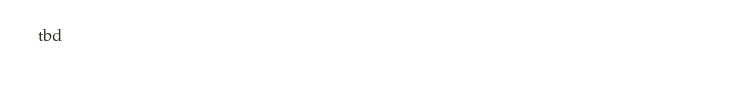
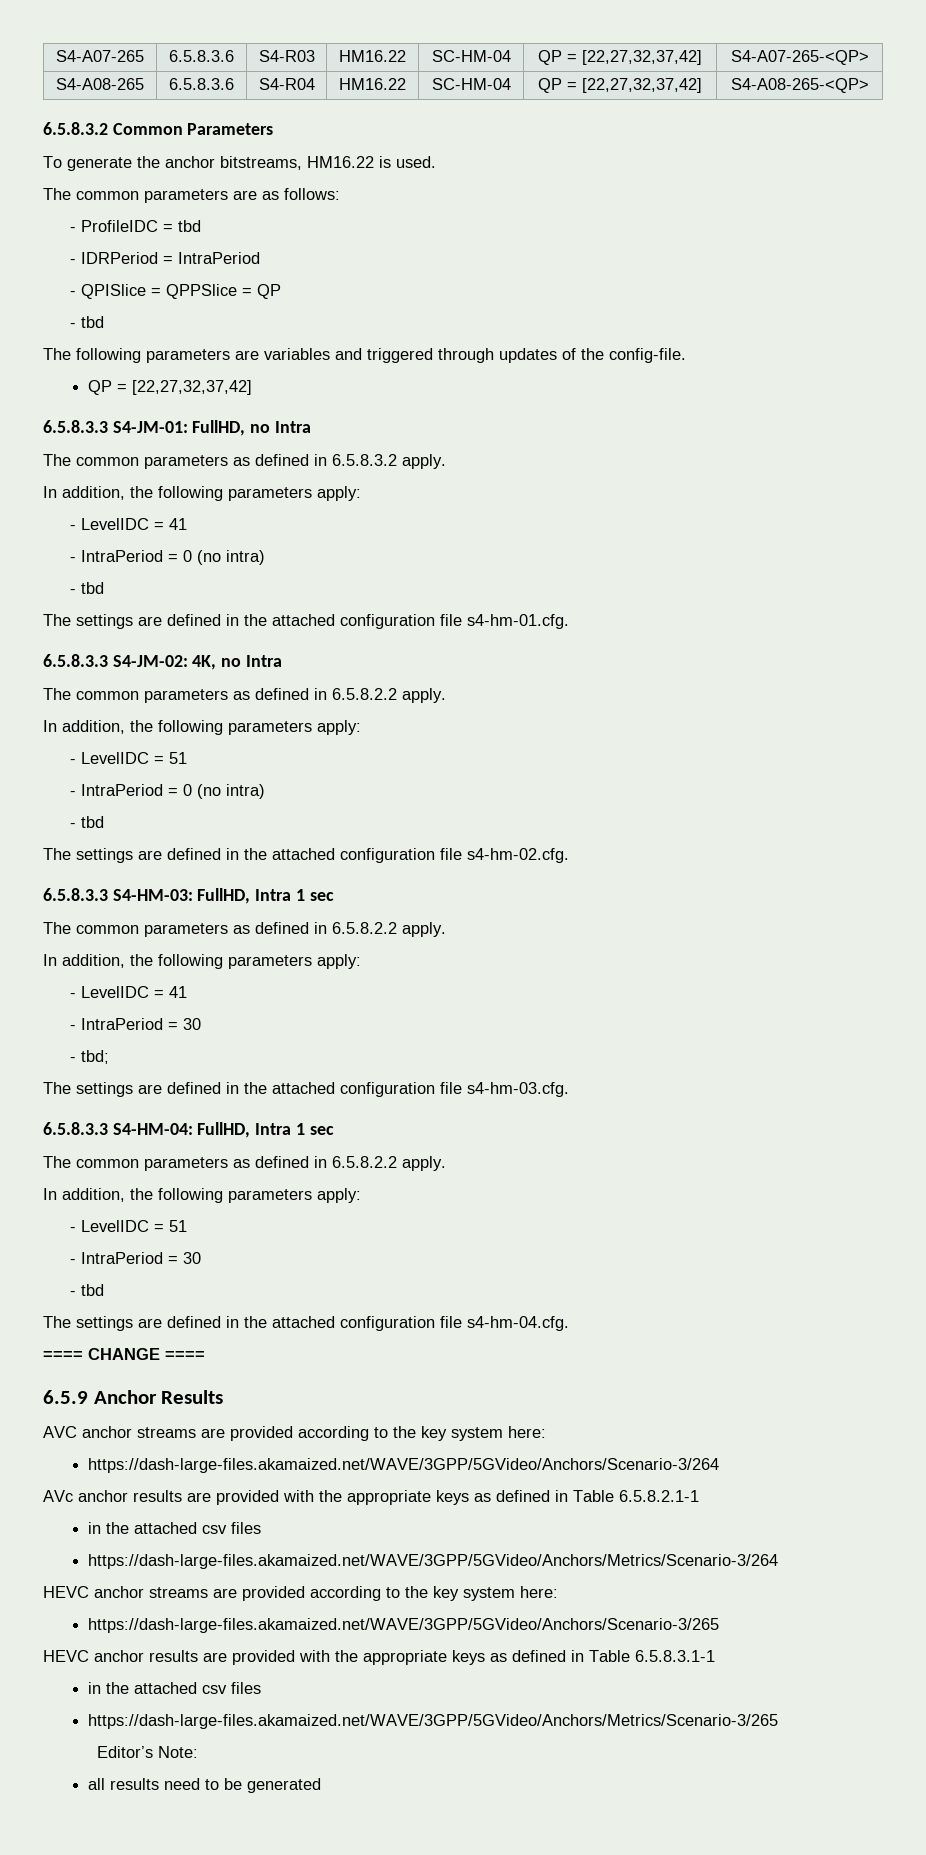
- tbd
+ S4-A07-265 | 6.5.8.3.6 | S4-R03 | HM16.22 | SC-HM-04 | QP = [22,27,32,37,42] | S4-A07-265-<QP>
+ S4-A08-265 | 6.5.8.3.6 | S4-R04 | HM16.22 | SC-HM-04 | QP = [22,27,32,37,42] | S4-A08-265-<QP>
+ 6.5.8.3.2 Common Parameters
+ To generate the anchor bitstreams, HM16.22 is used.
+ The common parameters are as follows:
+ - ProfileIDC = tbd
+ - IDRPeriod = IntraPeriod
+ - QPISlice = QPPSlice = QP
+ - tbd
+ The following parameters are variables and triggered through updates of the config-file.
+ QP = [22,27,32,37,42]
+ 6.5.8.3.3 S4-JM-01: FullHD, no Intra
+ The common parameters as defined in 6.5.8.3.2 apply.
+ In addition, the following parameters apply:
+ - LevelIDC = 41
+ - IntraPeriod = 0 (no intra)
+ - tbd
+ The settings are defined in the attached configuration file s4-hm-01.cfg.
+ 6.5.8.3.3 S4-JM-02: 4K, no Intra
+ The common parameters as defined in 6.5.8.2.2 apply.
+ In addition, the following parameters apply:
+ - LevelIDC = 51
+ - IntraPeriod = 0 (no intra)
+ - tbd
+ The settings are defined in the attached configuration file s4-hm-02.cfg.
+ 6.5.8.3.3 S4-HM-03: FullHD, Intra 1 sec
+ The common parameters as defined in 6.5.8.2.2 apply.
+ In addition, the following parameters apply:
+ - LevelIDC = 41
+ - IntraPeriod = 30
+ - tbd;
+ The settings are defined in the attached configuration file s4-hm-03.cfg.
+ 6.5.8.3.3 S4-HM-04: FullHD, Intra 1 sec
+ The common parameters as defined in 6.5.8.2.2 apply.
+ In addition, the following parameters apply:
+ - LevelIDC = 51
+ - IntraPeriod = 30
+ - tbd
+ The settings are defined in the attached configuration file s4-hm-04.cfg.
+ ==== CHANGE ====
+ 6.5.9 Anchor Results
+ AVC anchor streams are provided according to the key system here:
+ https://dash-large-files.akamaized.net/WAVE/3GPP/5GVideo/Anchors/Scenario-3/264
+ AVc anchor results are provided with the appropriate keys as defined in Table 6.5.8.2.1-1
+ in the attached csv files
+ https://dash-large-files.akamaized.net/WAVE/3GPP/5GVideo/Anchors/Metrics/Scenario-3/264
+ HEVC anchor streams are provided according to the key system here:
+ https://dash-large-files.akamaized.net/WAVE/3GPP/5GVideo/Anchors/Scenario-3/265
+ HEVC anchor results are provided with the appropriate keys as defined in Table 6.5.8.3.1-1
+ in the attached csv files
+ https://dash-large-files.akamaized.net/WAVE/3GPP/5GVideo/Anchors/Metrics/Scenario-3/265
+ Editor’s Note:
+ all results need to be generated

